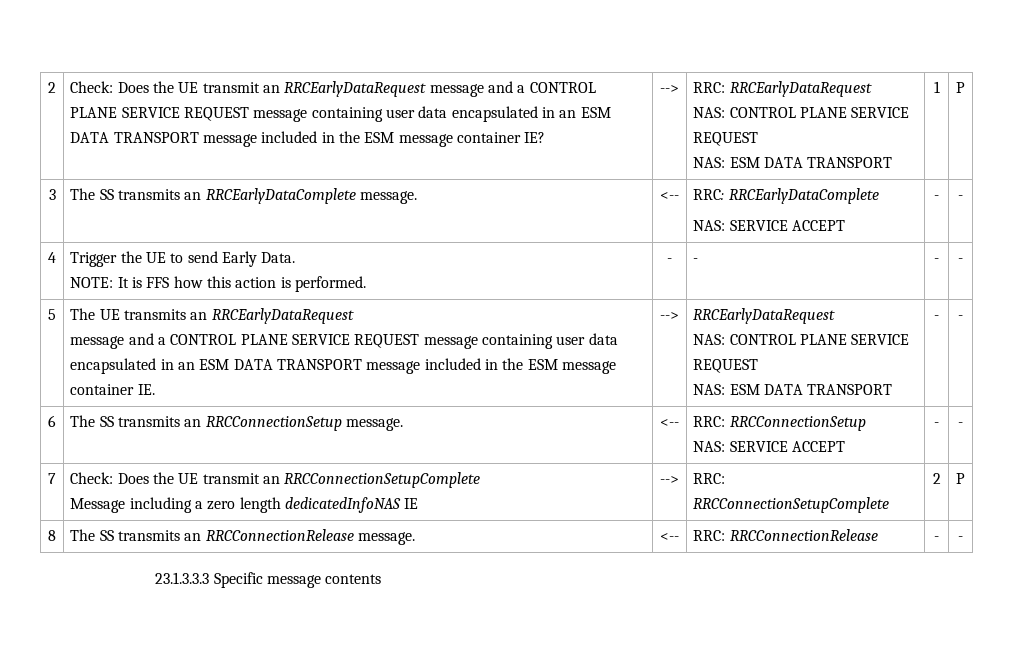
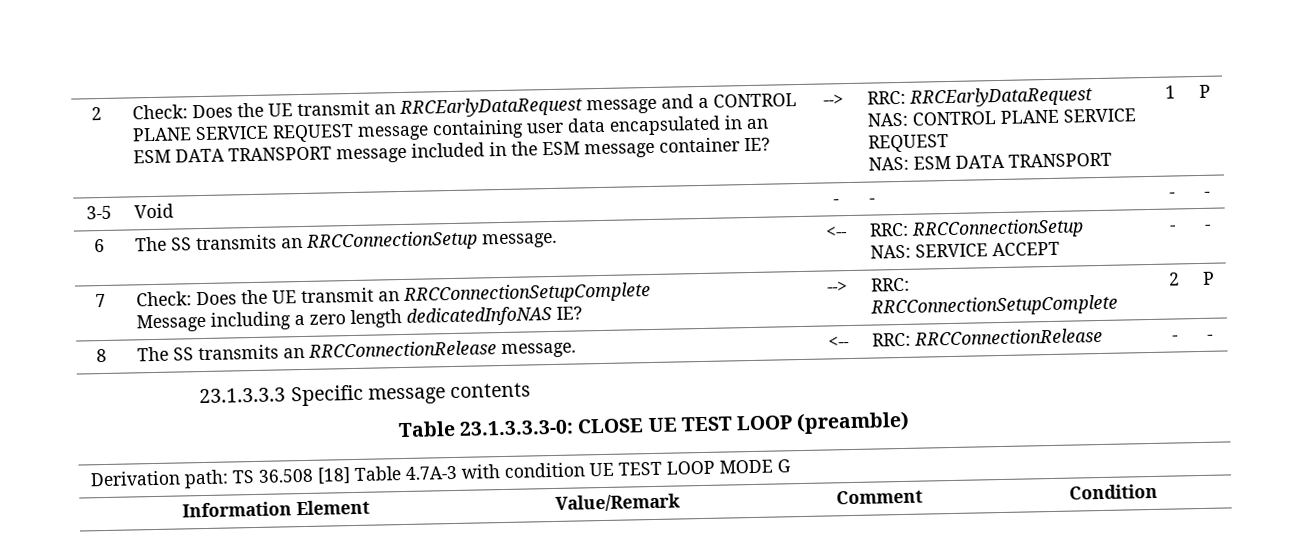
- 3 | The SS transmits an RRCEarlyDataComplete message. | <-- | RRC: RRCEarlyDataComplete
- NAS: SERVICE ACCEPT | - | -
- 4 | Trigger the UE to send Early Data.
- NOTE: It is FFS how this action is performed. | - | - | - | -
- 5 | The UE transmits an RRCEarlyDataRequest
- message and a CONTROL PLANE SERVICE REQUEST message containing user data encapsulated in an ESM DATA TRANSPORT message included in the ESM message container IE. | --> | RRCEarlyDataRequest
- NAS: CONTROL PLANE SERVICE REQUEST
- NAS: ESM DATA TRANSPORT | - | -
+ 3-5 | Void | - | - | - | -
  7 | Check: Does the UE transmit an RRCConnectionSetupComplete
- Message including a zero length dedicatedInfoNAS IE | --> | RRC: RRCConnectionSetupComplete | 2 | P
+ Message including a zero length dedicatedInfoNAS IE? | --> | RRC: RRCConnectionSetupComplete | 2 | P
+ Table 23.1.3.3.3-0: CLOSE UE TEST LOOP (preamble)
+ Derivation path: TS 36.508 [18] Table 4.7A-3 with condition UE TEST LOOP MODE G
+ Information Element | Value/Remark | Comment | Condition

